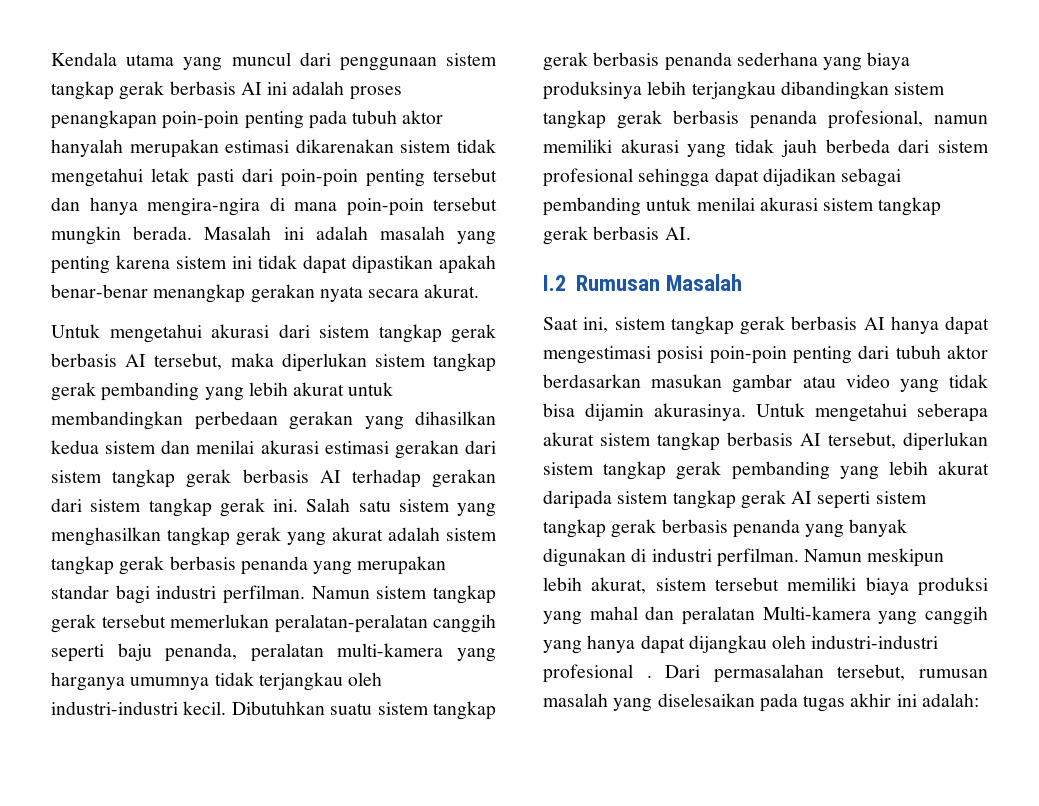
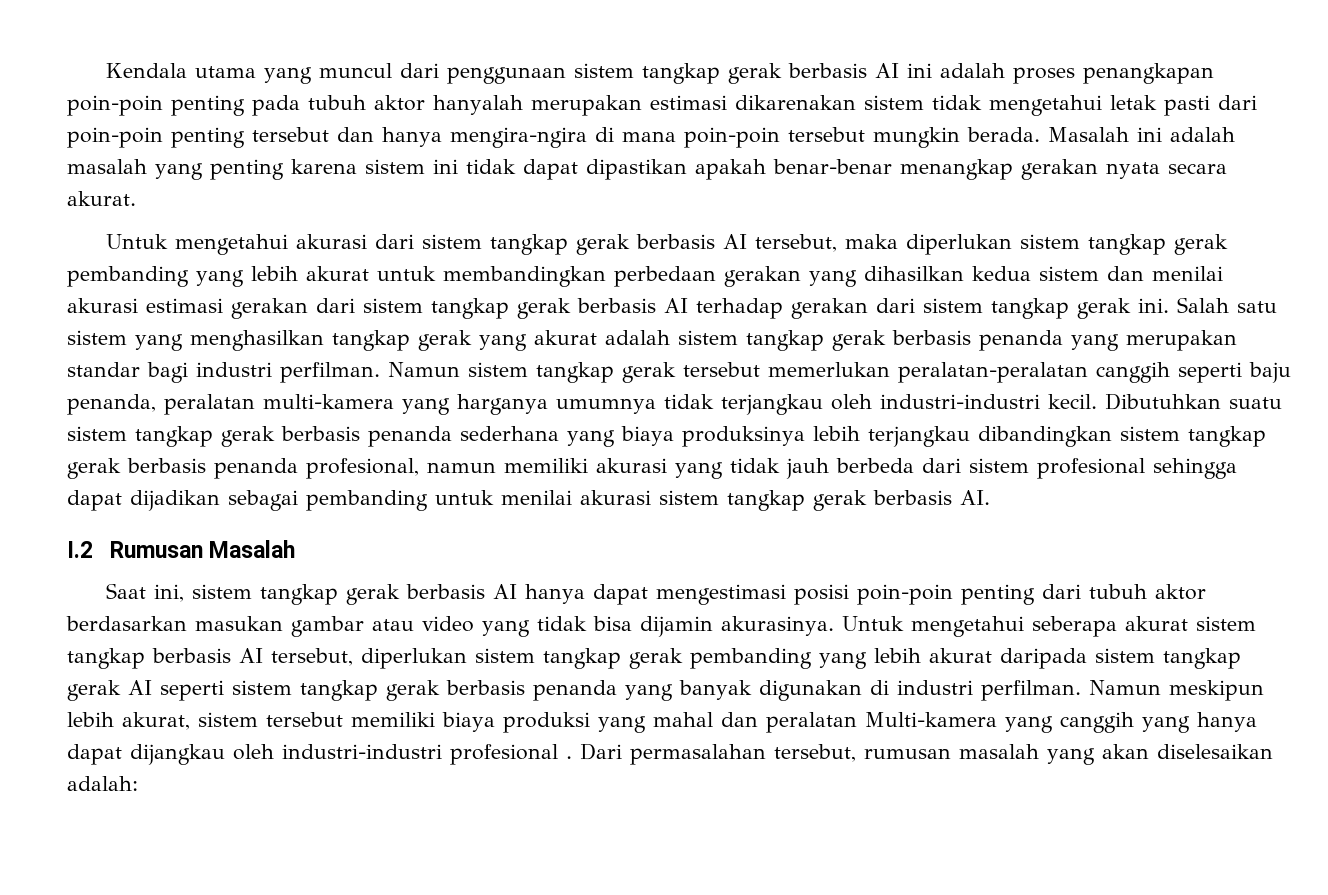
- Dari permasalahan tersebut, rumusan masalah yang diselesaikan pada tugas akhir ini adalah:
+ Dari permasalahan tersebut, rumusan masalah yang akan diselesaikan adalah:

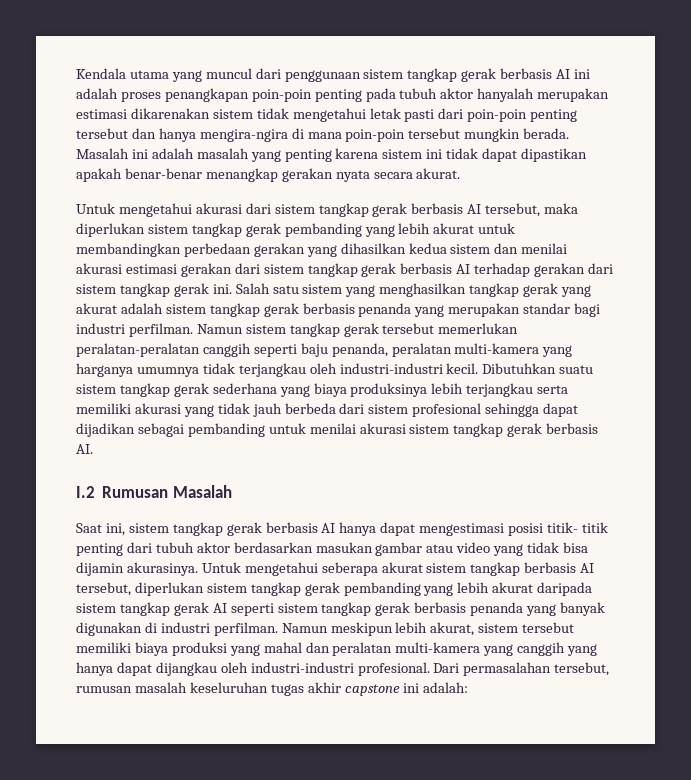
- Dibutuhkan suatu sistem tangkap gerak berbasis penanda sederhana yang biaya produksinya lebih terjangkau dibandingkan sistem tangkap gerak berbasis penanda profesional, namun memiliki akurasi yang tidak jauh berbeda dari sistem profesional sehingga dapat dijadikan sebagai pembanding untuk menilai akurasi sistem tangkap gerak berbasis AI.
+ Dibutuhkan suatu sistem tangkap gerak sederhana yang biaya produksinya lebih terjangkau serta memiliki akurasi yang tidak jauh berbeda dari sistem profesional sehingga dapat dijadikan sebagai pembanding untuk menilai akurasi sistem tangkap gerak berbasis AI.
- Saat ini, sistem tangkap gerak berbasis AI hanya dapat mengestimasi posisi poin-poin penting dari tubuh aktor berdasarkan masukan gambar atau video yang tidak bisa dijamin akurasinya.
+ Saat ini, sistem tangkap gerak berbasis AI hanya dapat mengestimasi posisi titik- titik penting dari tubuh aktor berdasarkan masukan gambar atau video yang tidak bisa dijamin akurasinya.
- Namun meskipun lebih akurat, sistem tersebut memiliki biaya produksi yang mahal dan peralatan Multi-kamera yang canggih yang hanya dapat dijangkau oleh industri-industri profesional .
+ Namun meskipun lebih akurat, sistem tersebut memiliki biaya produksi yang mahal dan peralatan multi-kamera yang canggih yang hanya dapat dijangkau oleh industri-industri profesional.
- Dari permasalahan tersebut, rumusan masalah yang akan diselesaikan adalah:
+ Dari permasalahan tersebut, rumusan masalah keseluruhan tugas akhir capstone ini adalah:

